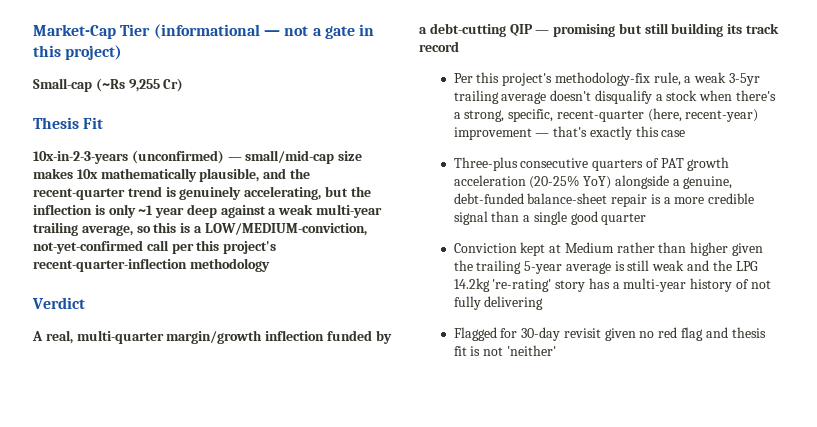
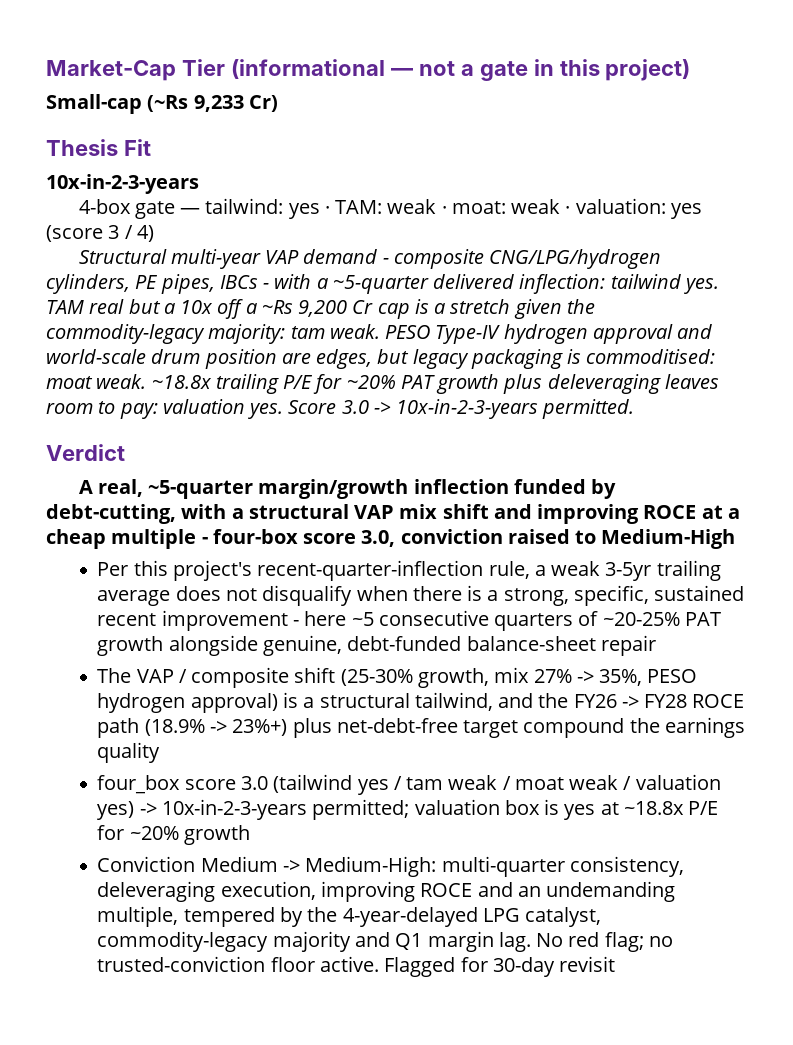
- Small-cap (~Rs 9,255 Cr)
+ Small-cap (~Rs 9,233 Cr)
  Thesis Fit
- 10x-in-2-3-years (unconfirmed) — small/mid-cap size makes 10x mathematically plausible, and the recent-quarter trend is genuinely accelerating, but the inflection is only ~1 year deep against a weak multi-year trailing average, so this is a LOW/MEDIUM-conviction, not-yet-confirmed call per this project's recent-quarter-inflection methodology
+ 10x-in-2-3-years
+ 4-box gate — tailwind: yes · TAM: weak · moat: weak · valuation: yes (score 3 / 4)
+ Structural multi-year VAP demand - composite CNG/LPG/hydrogen cylinders, PE pipes, IBCs - with a ~5-quarter delivered inflection: tailwind yes. TAM real but a 10x off a ~Rs 9,200 Cr cap is a stretch given the commodity-legacy majority: tam weak. PESO Type-IV hydrogen approval and world-scale drum position are edges, but legacy packaging is commoditised: moat weak. ~18.8x trailing P/E for ~20% PAT growth plus deleveraging leaves room to pay: valuation yes. Score 3.0 -> 10x-in-2-3-years permitted.
- A real, multi-quarter margin/growth inflection funded by a debt-cutting QIP — promising but still building its track record
+ A real, ~5-quarter margin/growth inflection funded by debt-cutting, with a structural VAP mix shift and improving ROCE at a cheap multiple - four-box score 3.0, conviction raised to Medium-High
- Per this project's methodology-fix rule, a weak 3-5yr trailing average doesn't disqualify a stock when there's a strong, specific, recent-quarter (here, recent-year) improvement — that's exactly this case
- Three-plus consecutive quarters of PAT growth acceleration (20-25% YoY) alongside a genuine, debt-funded balance-sheet repair is a more credible signal than a single good quarter
- Conviction kept at Medium rather than higher given the trailing 5-year average is still weak and the LPG 14.2kg 're-rating' story has a multi-year history of not fully delivering
- Flagged for 30-day revisit given no red flag and thesis fit is not 'neither'
+ Per this project's recent-quarter-inflection rule, a weak 3-5yr trailing average does not disqualify when there is a strong, specific, sustained recent improvement - here ~5 consecutive quarters of ~20-25% PAT growth alongside genuine, debt-funded balance-sheet repair
+ The VAP / composite shift (25-30% growth, mix 27% -> 35%, PESO hydrogen approval) is a structural tailwind, and the FY26 -> FY28 ROCE path (18.9% -> 23%+) plus net-debt-free target compound the earnings quality
+ four_box score 3.0 (tailwind yes / tam weak / moat weak / valuation yes) -> 10x-in-2-3-years permitted; valuation box is yes at ~18.8x P/E for ~20% growth
+ Conviction Medium -> Medium-High: multi-quarter consistency, deleveraging execution, improving ROCE and an undemanding multiple, tempered by the 4-year-delayed LPG catalyst, commodity-legacy majority and Q1 margin lag. No red flag; no trusted-conviction floor active. Flagged for 30-day revisit

